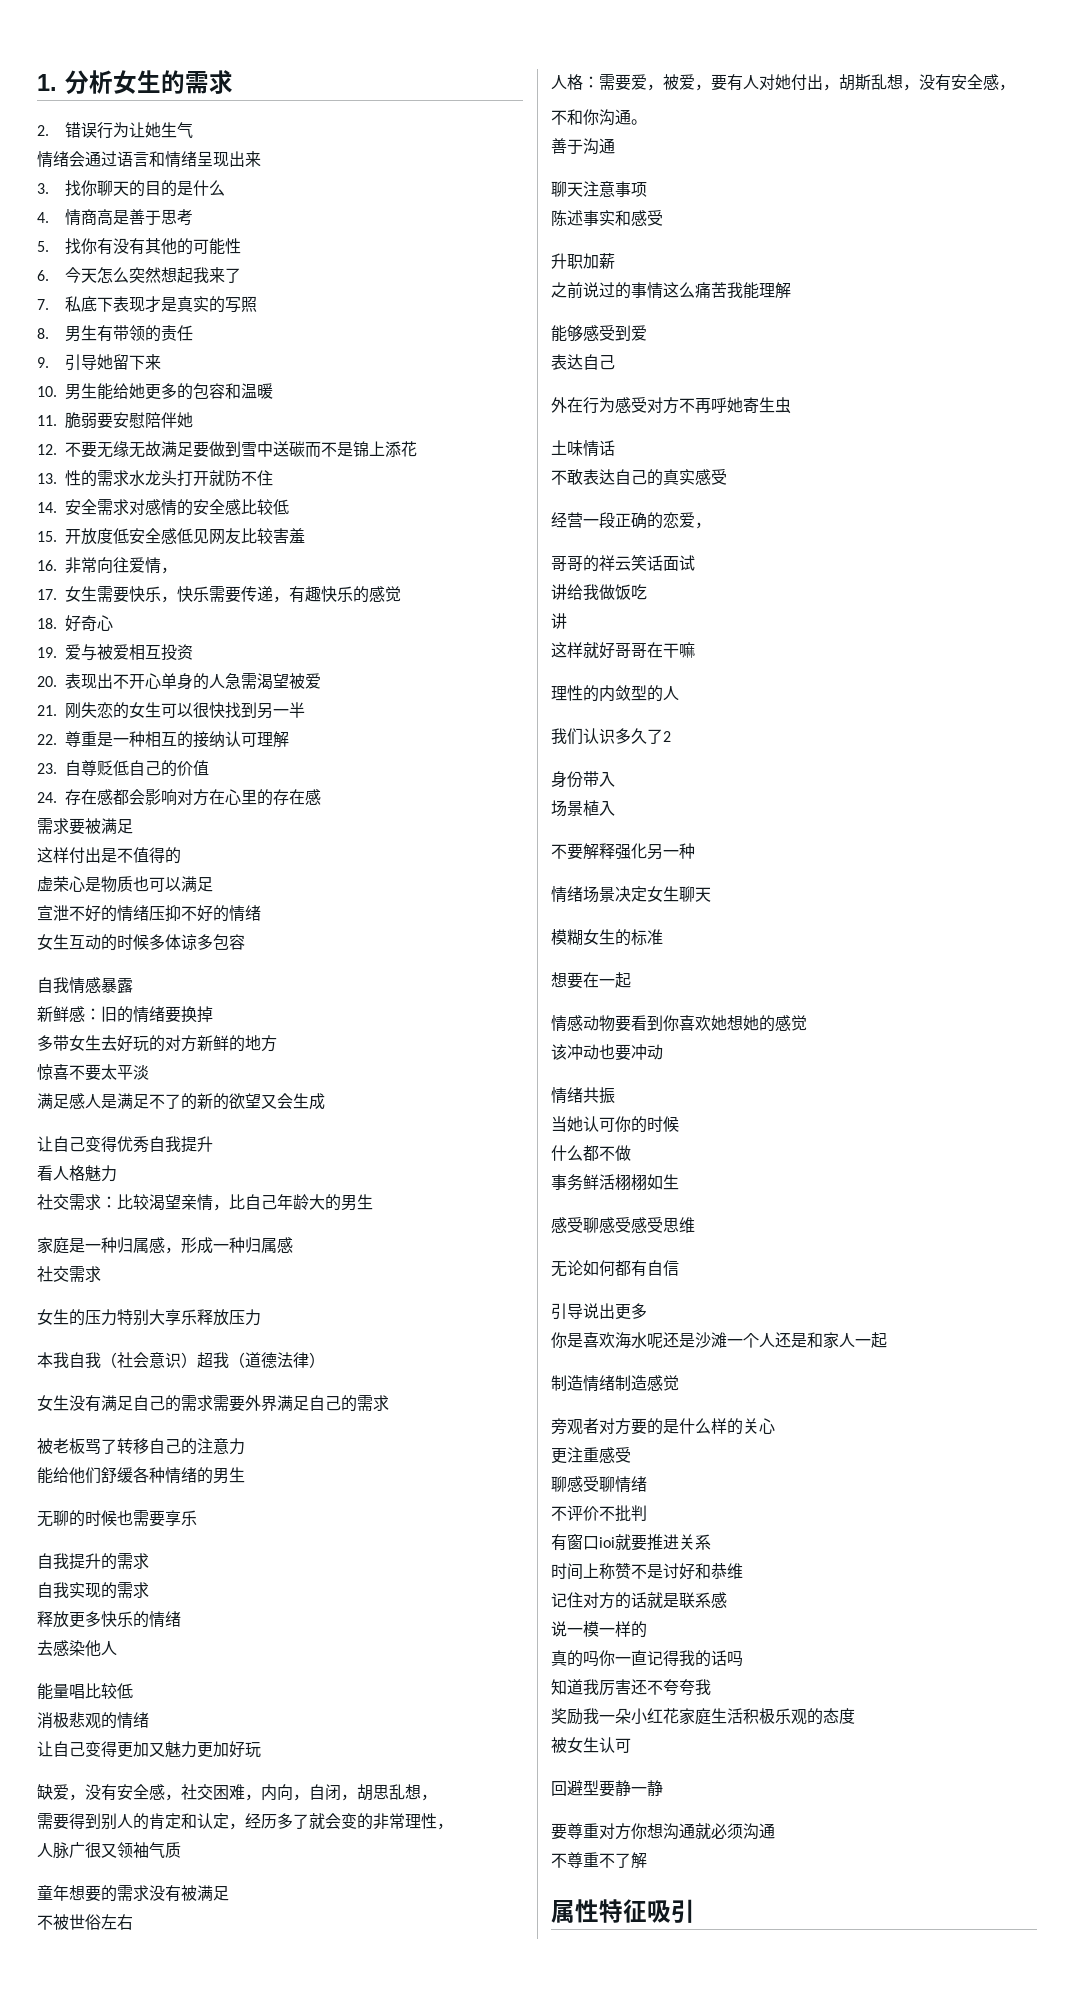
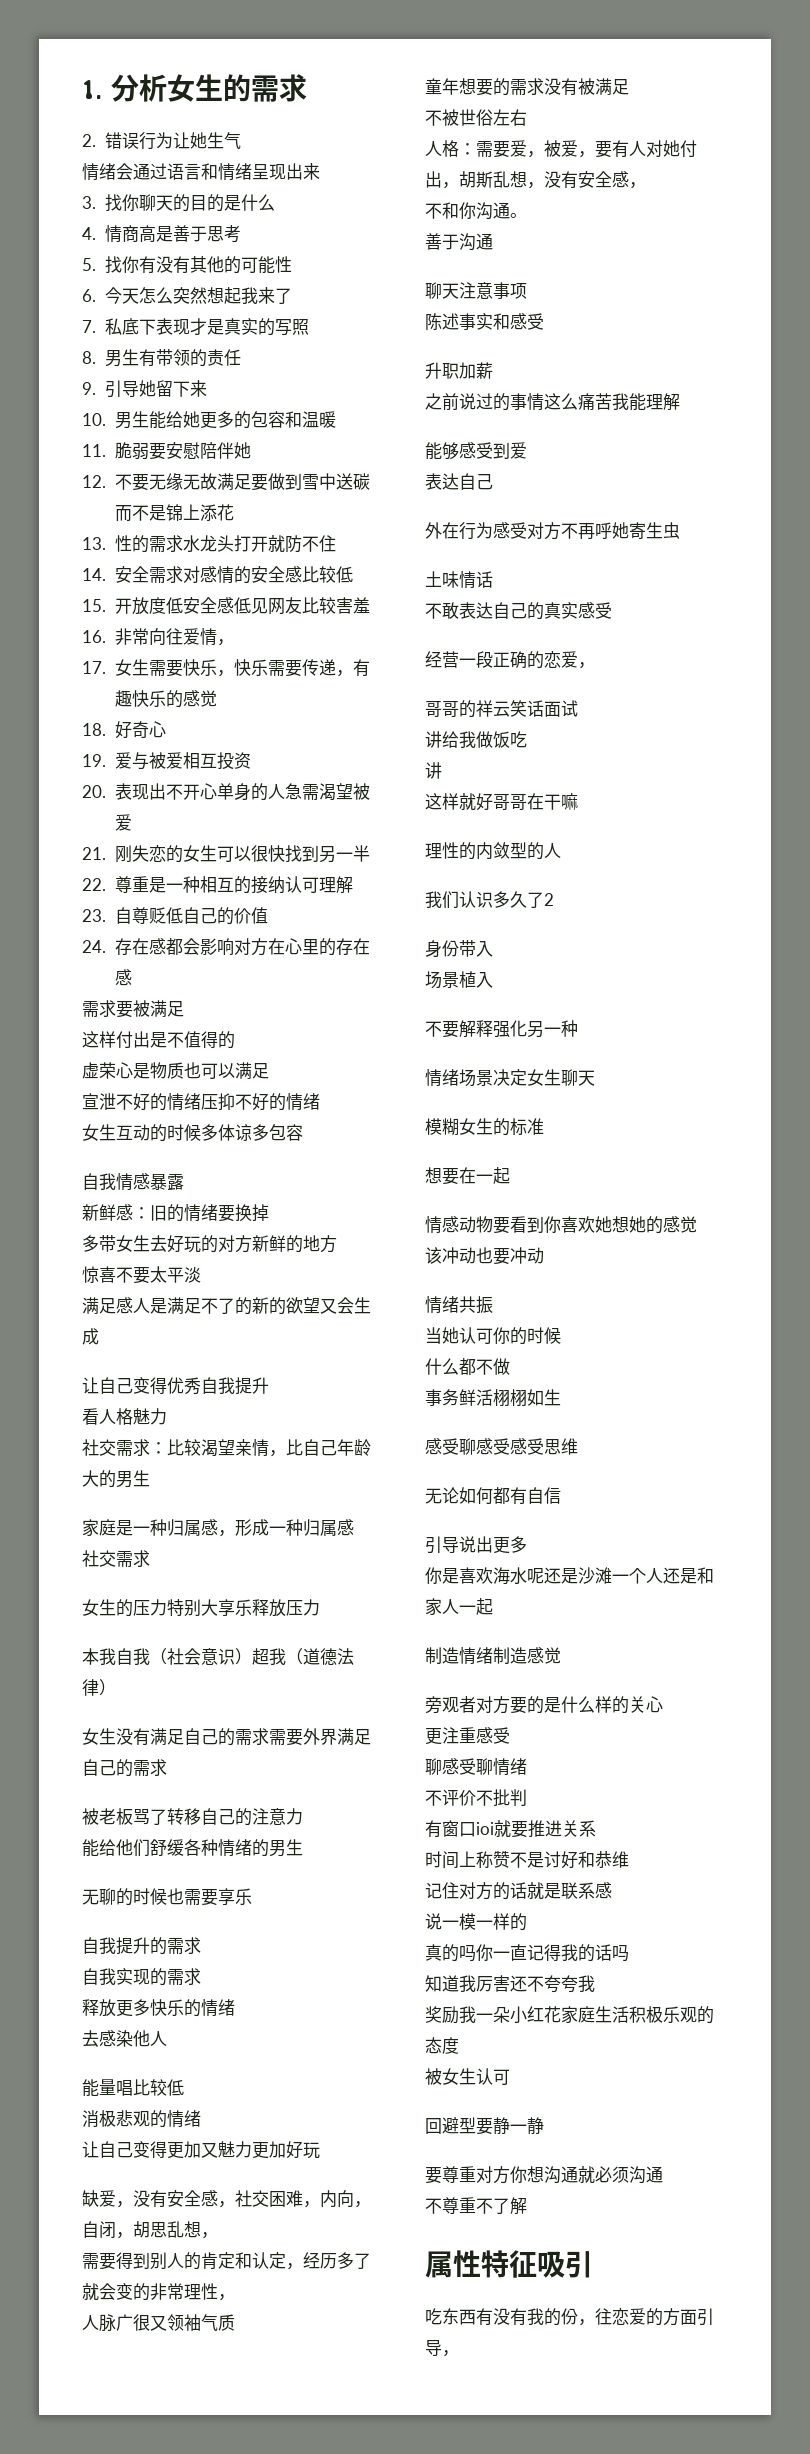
+ 吃东西有没有我的份，往恋爱的方面引导，

